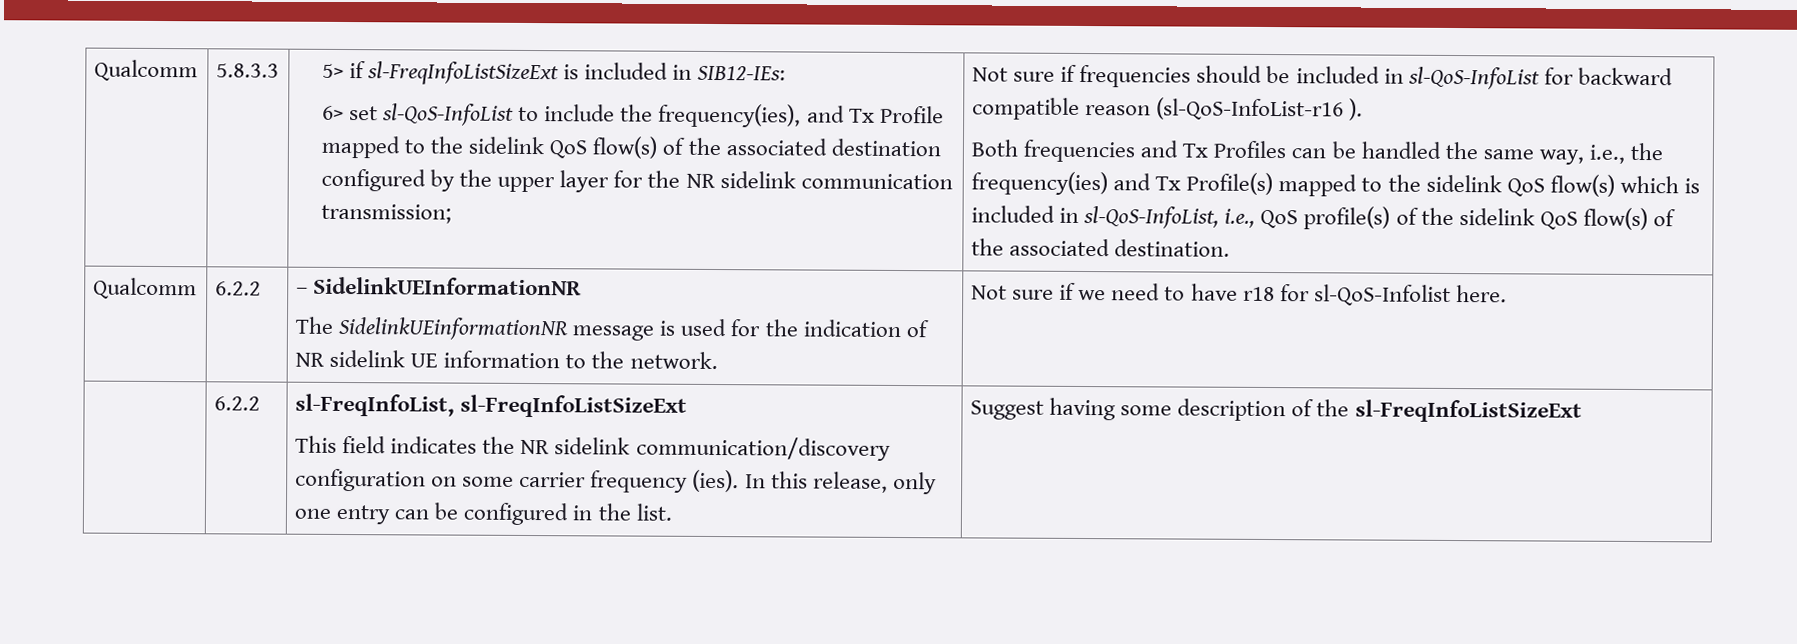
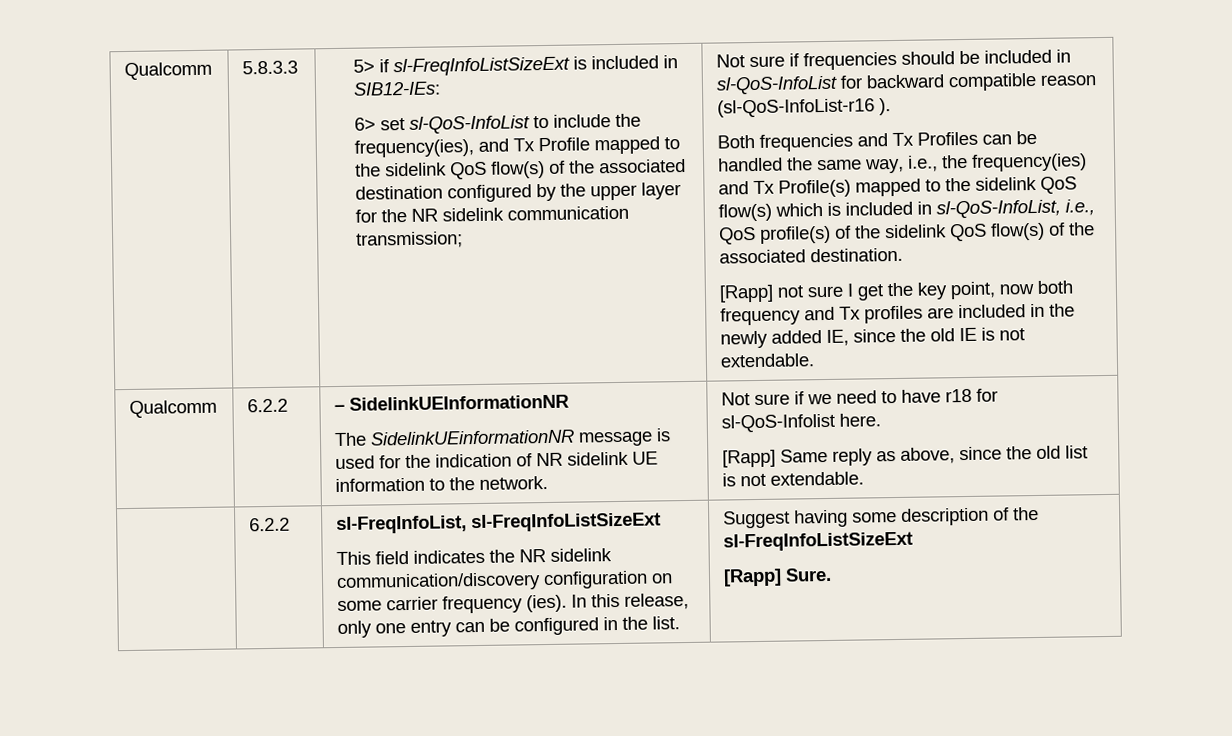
+ [Rapp] not sure I get the key point, now both frequency and Tx profiles are included in the newly added IE, since the old IE is not extendable.
+ [Rapp] Same reply as above, since the old list is not extendable.
  | 6.2.2 | sl-FreqInfoList, sl-FreqInfoListSizeExt
  This field indicates the NR sidelink communication/discovery configuration on some carrier frequency (ies). In this release, only one entry can be configured in the list. | Suggest having some description of the sl-FreqInfoListSizeExt
+ [Rapp] Sure.

